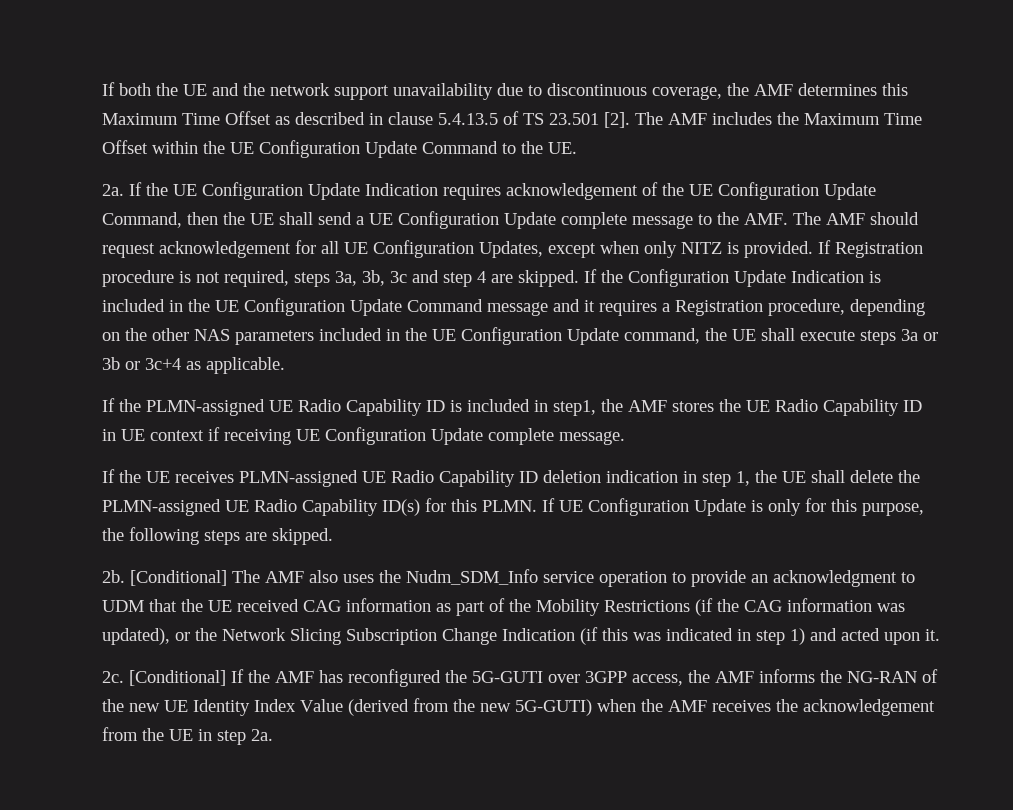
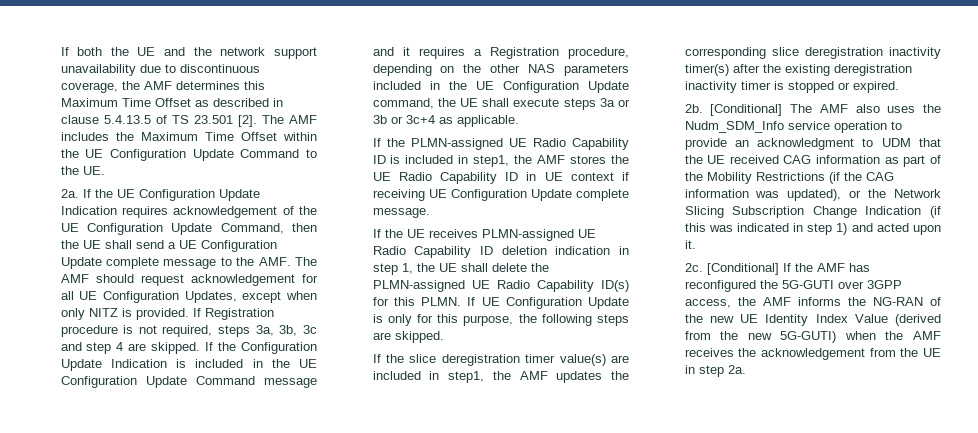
+ If the slice deregistration timer value(s) are included in step1, the AMF updates the corresponding slice deregistration inactivity timer(s) after the existing deregistration inactivity timer is stopped or expired.

